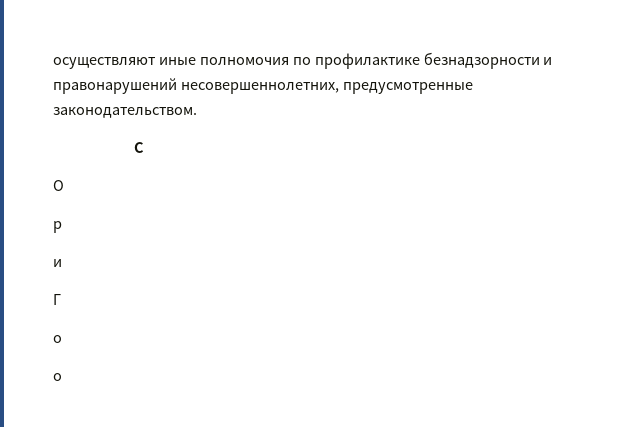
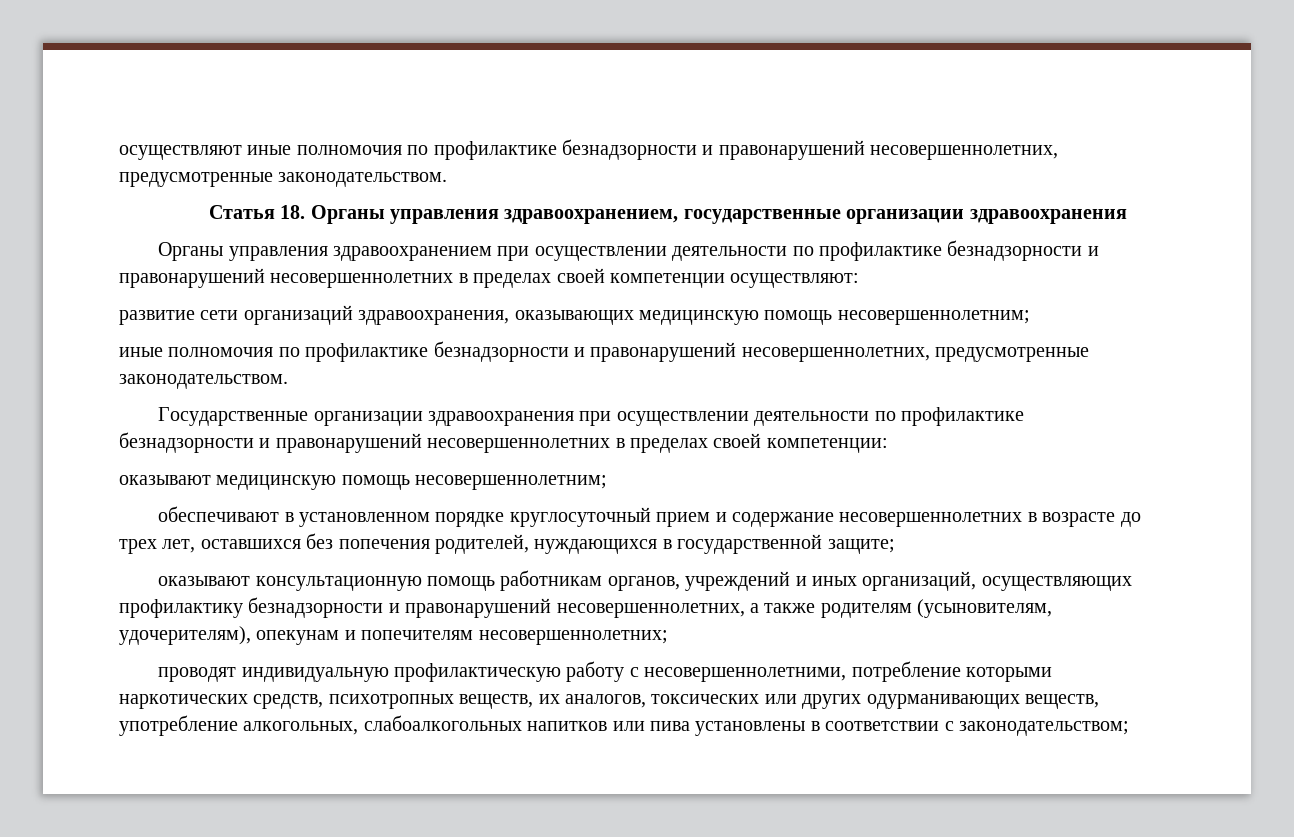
- С
- О
- р
- и
- Г
- о
- о
+ Статья 18. Органы управления здравоохранением, государственные организации здравоохранения
+ Органы управления здравоохранением при осуществлении деятельности по профилактике безнадзорности и правонарушений несовершеннолетних в пределах своей компетенции осуществляют:
+ развитие сети организаций здравоохранения, оказывающих медицинскую помощь несовершеннолетним;
+ иные полномочия по профилактике безнадзорности и правонарушений несовершеннолетних, предусмотренные законодательством.
+ Государственные организации здравоохранения при осуществлении деятельности по профилактике безнадзорности и правонарушений несовершеннолетних в пределах своей компетенции:
+ оказывают медицинскую помощь несовершеннолетним;
+ обеспечивают в установленном порядке круглосуточный прием и содержание несовершеннолетних в возрасте до трех лет, оставшихся без попечения родителей, нуждающихся в государственной защите;
+ оказывают консультационную помощь работникам органов, учреждений и иных организаций, осуществляющих профилактику безнадзорности и правонарушений несовершеннолетних, а также родителям (усыновителям, удочерителям), опекунам и попечителям несовершеннолетних;
+ проводят индивидуальную профилактическую работу с несовершеннолетними, потребление которыми наркотических средств, психотропных веществ, их аналогов, токсических или других одурманивающих веществ, употребление алкогольных, слабоалкогольных напитков или пива установлены в соответствии с законодательством;

